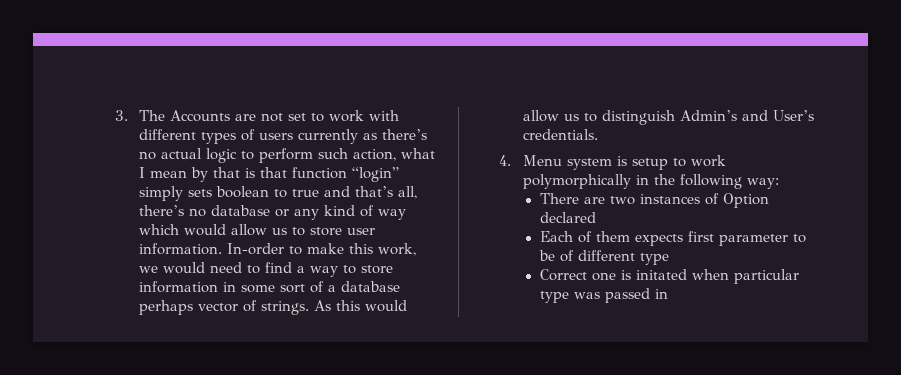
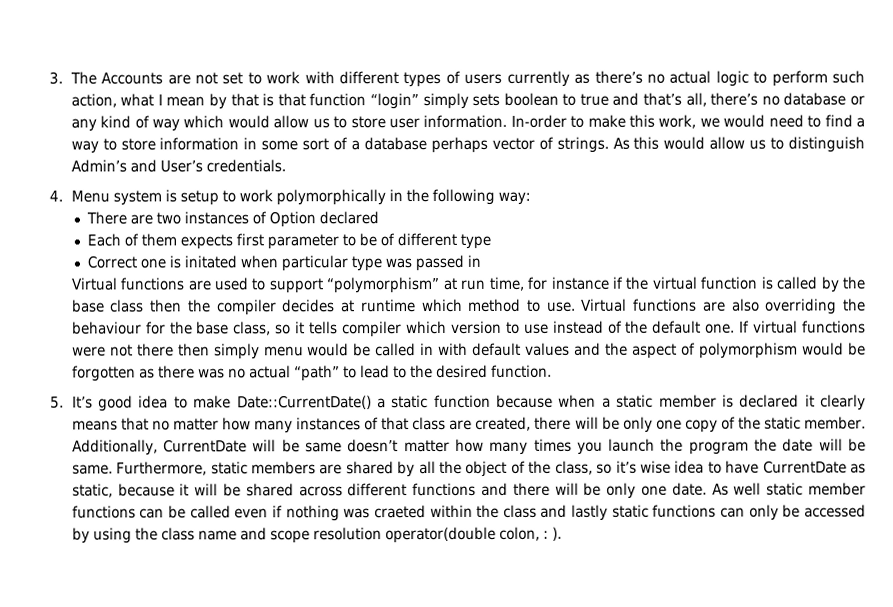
+ Virtual functions are used to support “polymorphism” at run time, for instance if the virtual function is called by the base class then the compiler decides at runtime which method to use. Virtual functions are also overriding the behaviour for the base class, so it tells compiler which version to use instead of the default one. If virtual functions were not there then simply menu would be called in with default values and the aspect of polymorphism would be forgotten as there was no actual “path” to lead to the desired function.
+ 5. It’s good idea to make Date::CurrentDate() a static function because when a static member is declared it clearly means that no matter how many instances of that class are created, there will be only one copy of the static member. Additionally, CurrentDate will be same doesn’t matter how many times you launch the program the date will be same. Furthermore, static members are shared by all the object of the class, so it’s wise idea to have CurrentDate as static, because it will be shared across different functions and there will be only one date. As well static member functions can be called even if nothing was craeted within the class and lastly static functions can only be accessed by using the class name and scope resolution operator(double colon, : ).

